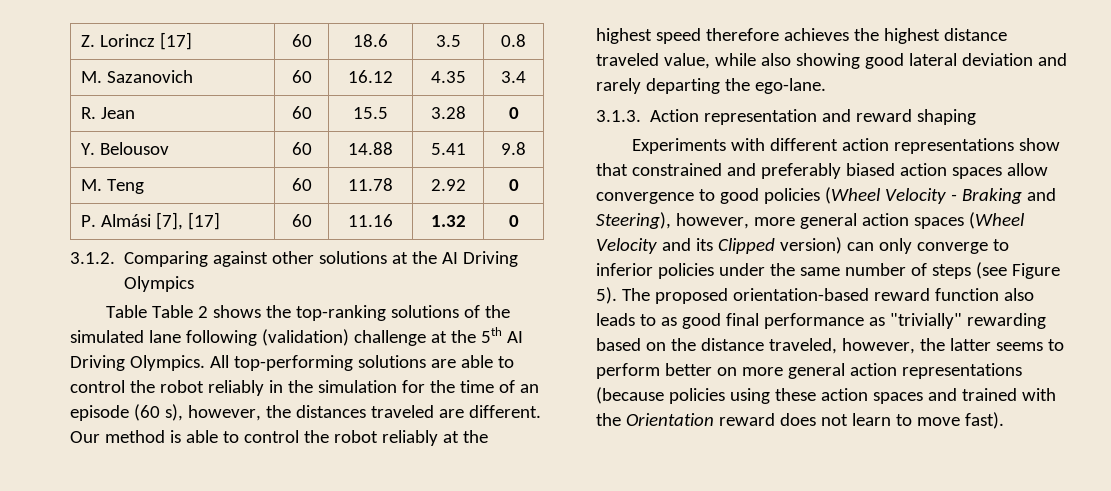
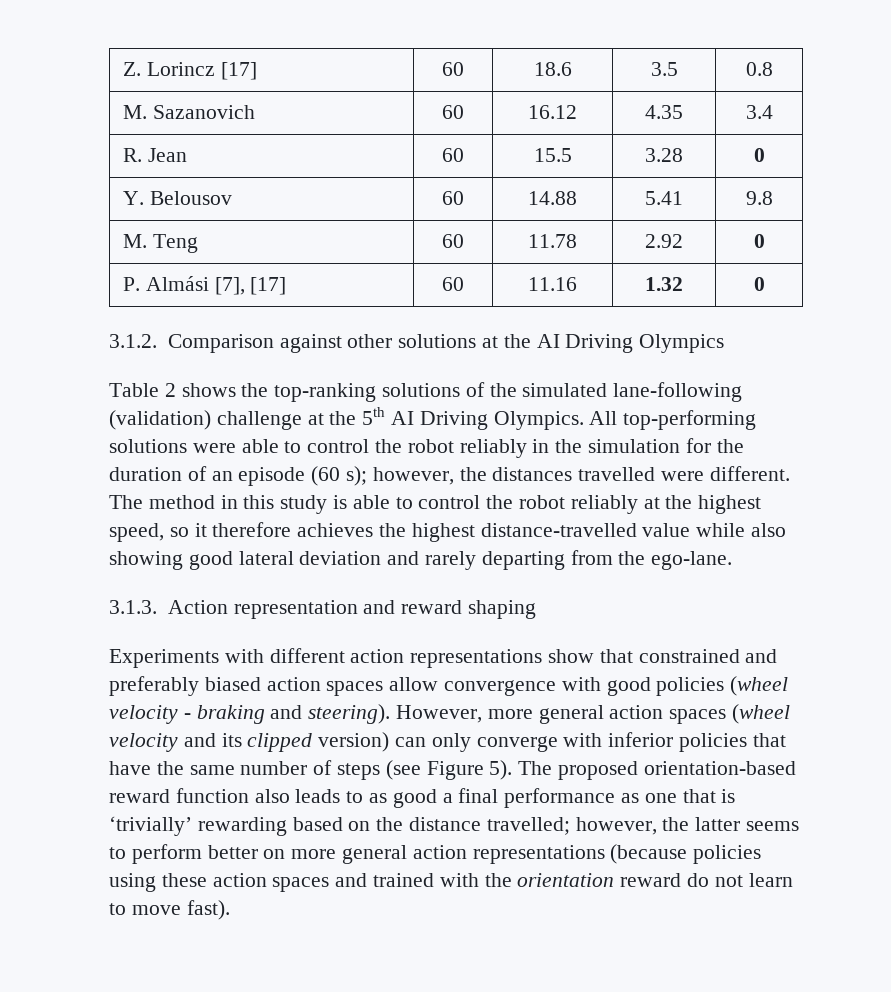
- 3.1.2. Comparing against other solutions at the AI Driving Olympics
+ 3.1.2. Comparison against other solutions at the AI Driving Olympics
- Table Table 2 shows the top-ranking solutions of the simulated lane following (validation) challenge at the 5th AI Driving Olympics.
+ Table 2 shows the top-ranking solutions of the simulated lane-following (validation) challenge at the 5th AI Driving Olympics.
- All top-performing solutions are able to control the robot reliably in the simulation for the time of an episode (60 s), however, the distances traveled are different. Our method is able to control the robot reliably at the highest speed therefore achieves the highest distance traveled value, while also showing good lateral deviation and rarely departing the ego-lane.
+ All top-performing solutions were able to control the robot reliably in the simulation for the duration of an episode (60 s); however, the distances travelled were different. The method in this study is able to control the robot reliably at the highest speed, so it therefore achieves the highest distance-travelled value while also showing good lateral deviation and rarely departing from the ego-lane.
- Experiments with different action representations show that constrained and preferably biased action spaces allow convergence to good policies (Wheel Velocity - Braking and Steering), however, more general action spaces (Wheel Velocity and its Clipped version) can only converge to inferior policies under the same number of steps (see Figure 5).
+ Experiments with different action representations show that constrained and preferably biased action spaces allow convergence with good policies (wheel velocity - braking and steering). However, more general action spaces (wheel velocity and its clipped version) can only converge with inferior policies that have the same number of steps (see Figure 5).
- The proposed orientation-based reward function also leads to as good final performance as "trivially" rewarding based on the distance traveled, however, the latter seems to perform better on more general action representations (because policies using these action spaces and trained with the Orientation reward does not learn to move fast).
+ The proposed orientation-based reward function also leads to as good a final performance as one that is ‘trivially’ rewarding based on the distance travelled; however, the latter seems to perform better on more general action representations (because policies using these action spaces and trained with the orientation reward do not learn to move fast).

